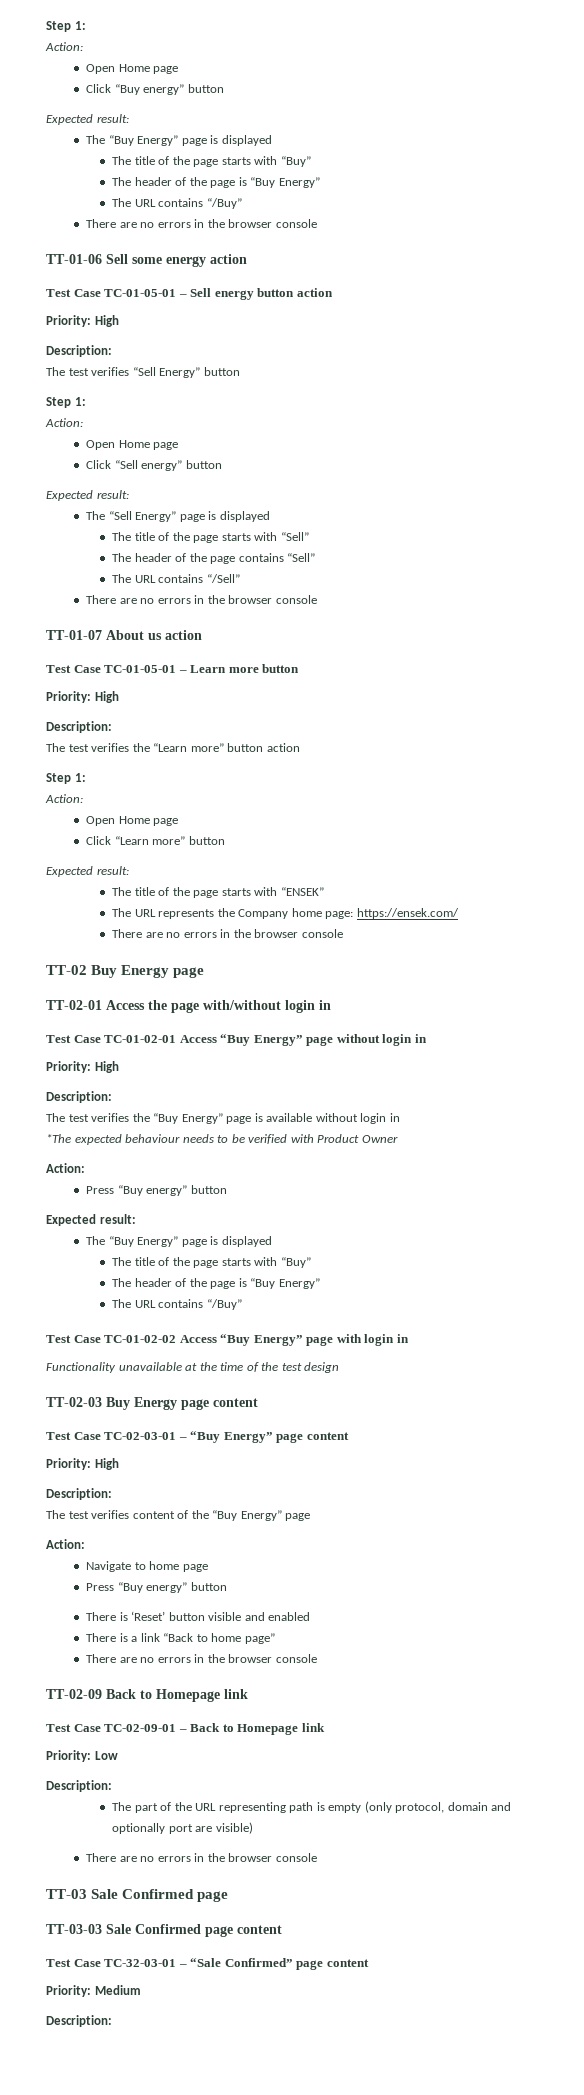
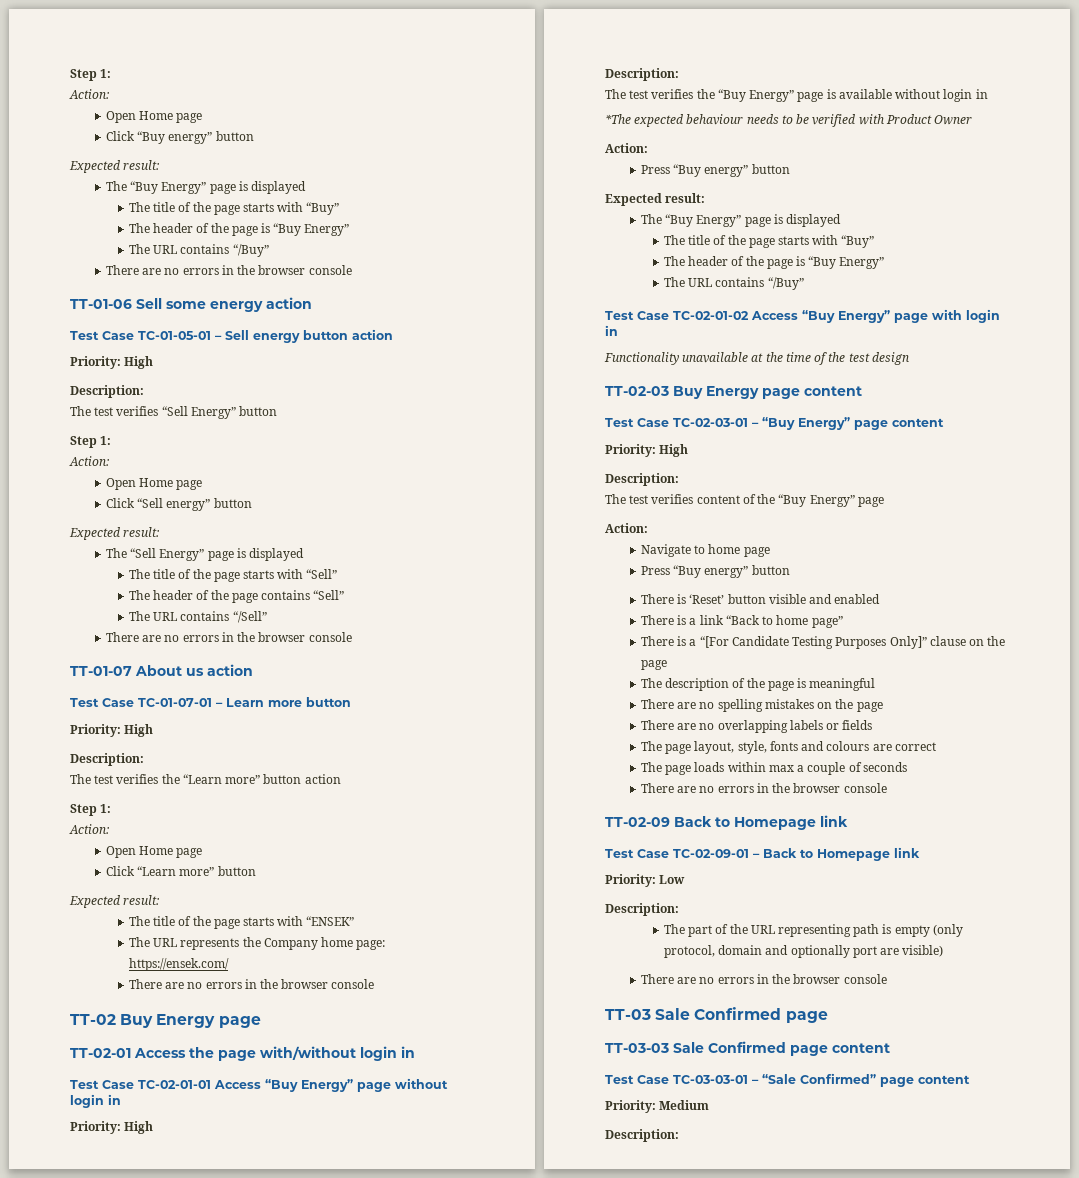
- Test Case TC-01-05-01 – Learn more button
+ Test Case TC-01-07-01 – Learn more button
- Test Case TC-01-02-01 Access “Buy Energy” page without login in
+ Test Case TC-02-01-01 Access “Buy Energy” page without login in
- Test Case TC-01-02-02 Access “Buy Energy” page with login in
+ Test Case TC-02-01-02 Access “Buy Energy” page with login in
+ There is a “[For Candidate Testing Purposes Only]” clause on the page
+ The description of the page is meaningful
+ There are no spelling mistakes on the page
+ There are no overlapping labels or fields
+ The page layout, style, fonts and colours are correct
+ The page loads within max a couple of seconds
- Test Case TC-32-03-01 – “Sale Confirmed” page content
+ Test Case TC-03-03-01 – “Sale Confirmed” page content

